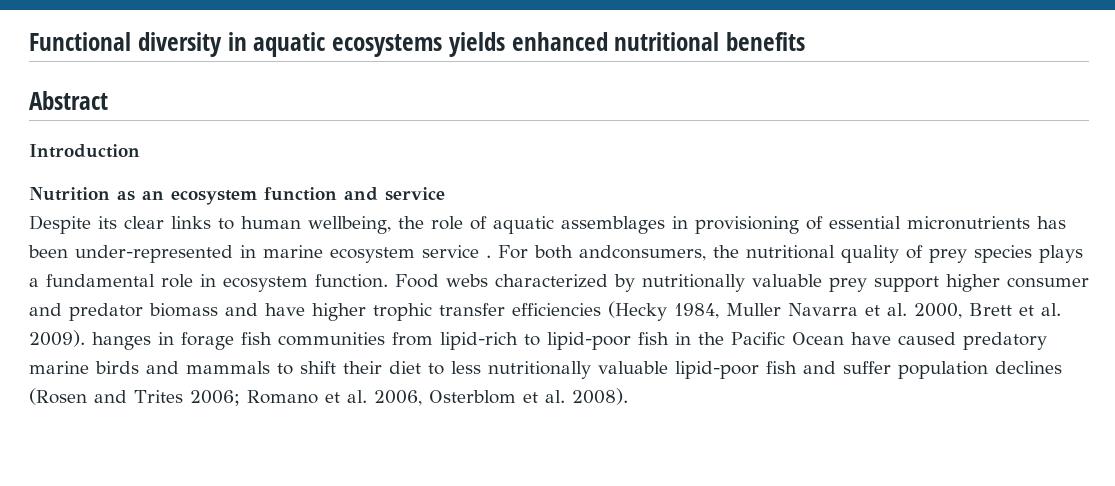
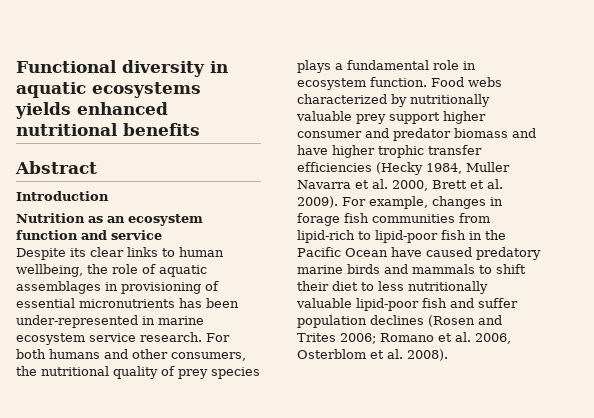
- Despite its clear links to human wellbeing, the role of aquatic assemblages in provisioning of essential micronutrients has been under-represented in marine ecosystem service .
+ Despite its clear links to human wellbeing, the role of aquatic assemblages in provisioning of essential micronutrients has been under-represented in marine ecosystem service research.
- For both andconsumers, the nutritional quality of prey species plays a fundamental role in ecosystem function.
+ For both humans and other consumers, the nutritional quality of prey species plays a fundamental role in ecosystem function.
- Food webs characterized by nutritionally valuable prey support higher consumer and predator biomass and have higher trophic transfer efficiencies (Hecky 1984, Muller Navarra et al. 2000, Brett et al. 2009). hanges in forage fish communities from lipid-rich to lipid-poor fish in the Pacific Ocean have caused predatory marine birds and mammals to shift their diet to less nutritionally valuable lipid-poor fish and suffer population declines (Rosen and Trites 2006;
+ Food webs characterized by nutritionally valuable prey support higher consumer and predator biomass and have higher trophic transfer efficiencies (Hecky 1984, Muller Navarra et al. 2000, Brett et al. 2009). For example, changes in forage fish communities from lipid-rich to lipid-poor fish in the Pacific Ocean have caused predatory marine birds and mammals to shift their diet to less nutritionally valuable lipid-poor fish and suffer population declines (Rosen and Trites 2006;

